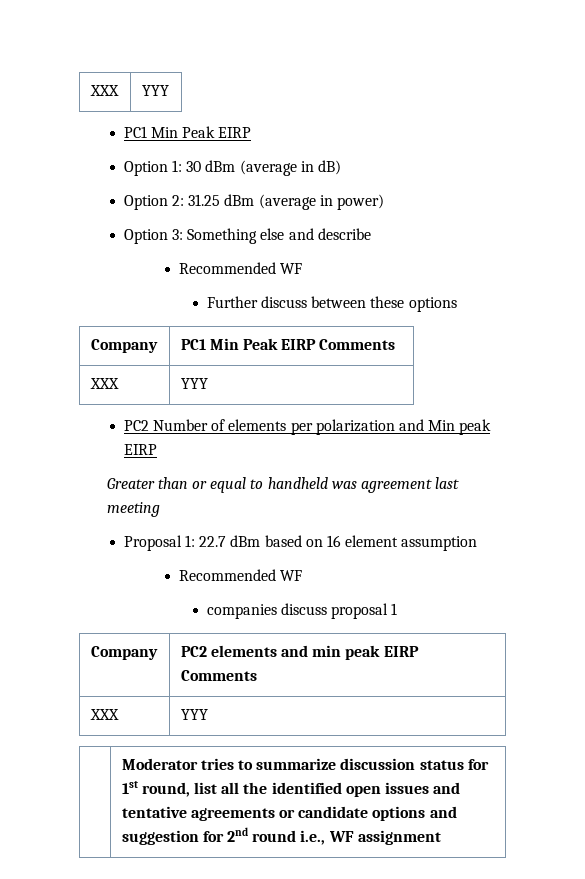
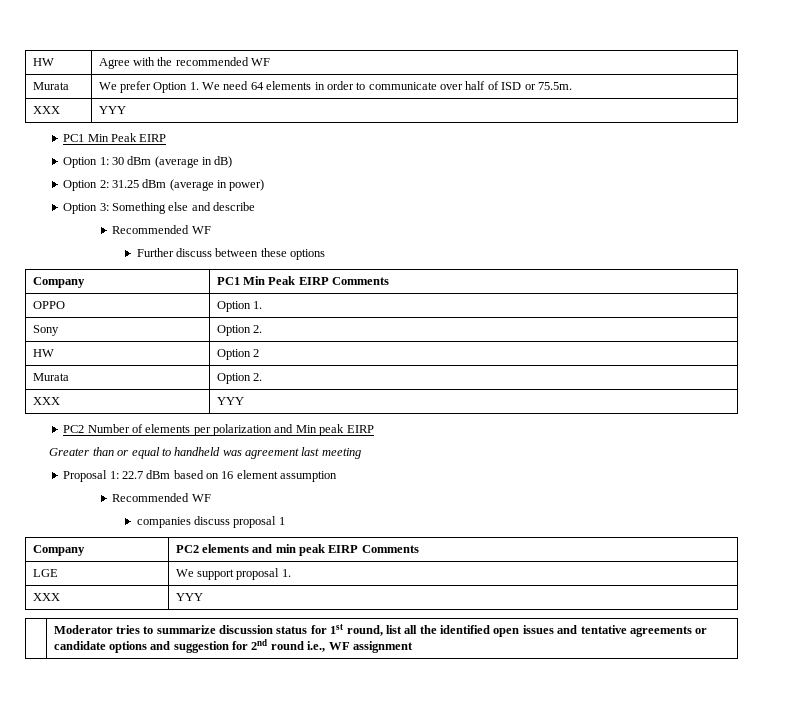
+ HW | Agree with the recommended WF
+ Murata | We prefer Option 1. We need 64 elements in order to communicate over half of ISD or 75.5m.
+ OPPO | Option 1.
+ Sony | Option 2.
+ HW | Option 2
+ Murata | Option 2.
+ LGE | We support proposal 1.

